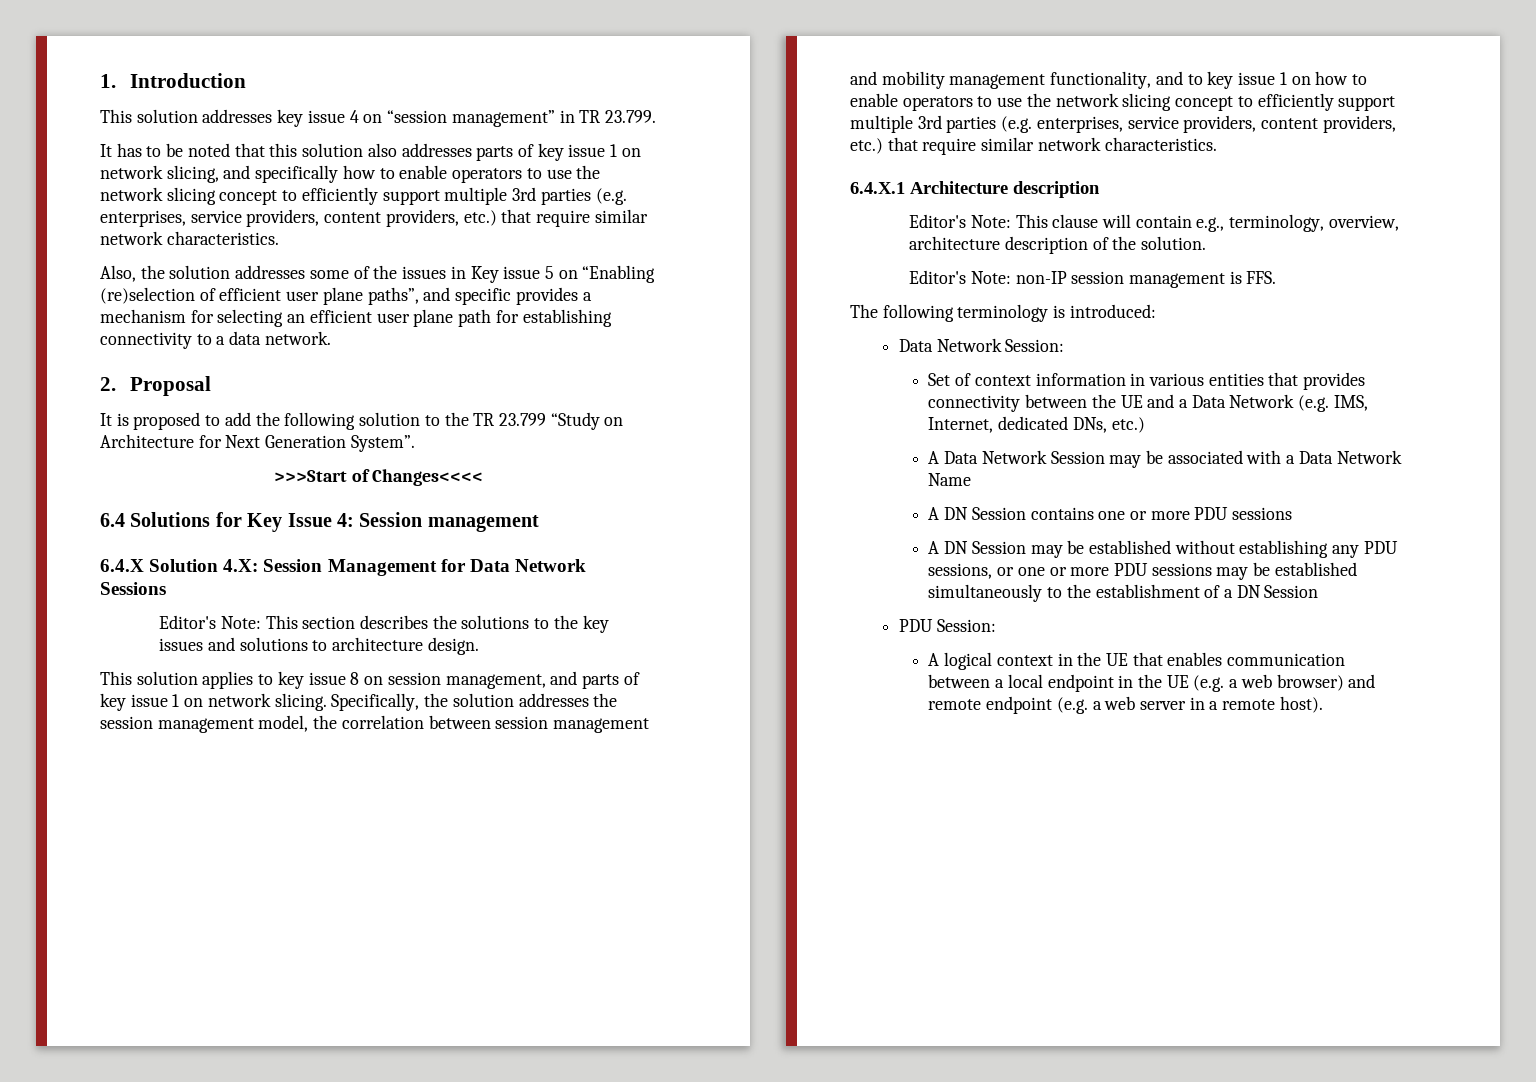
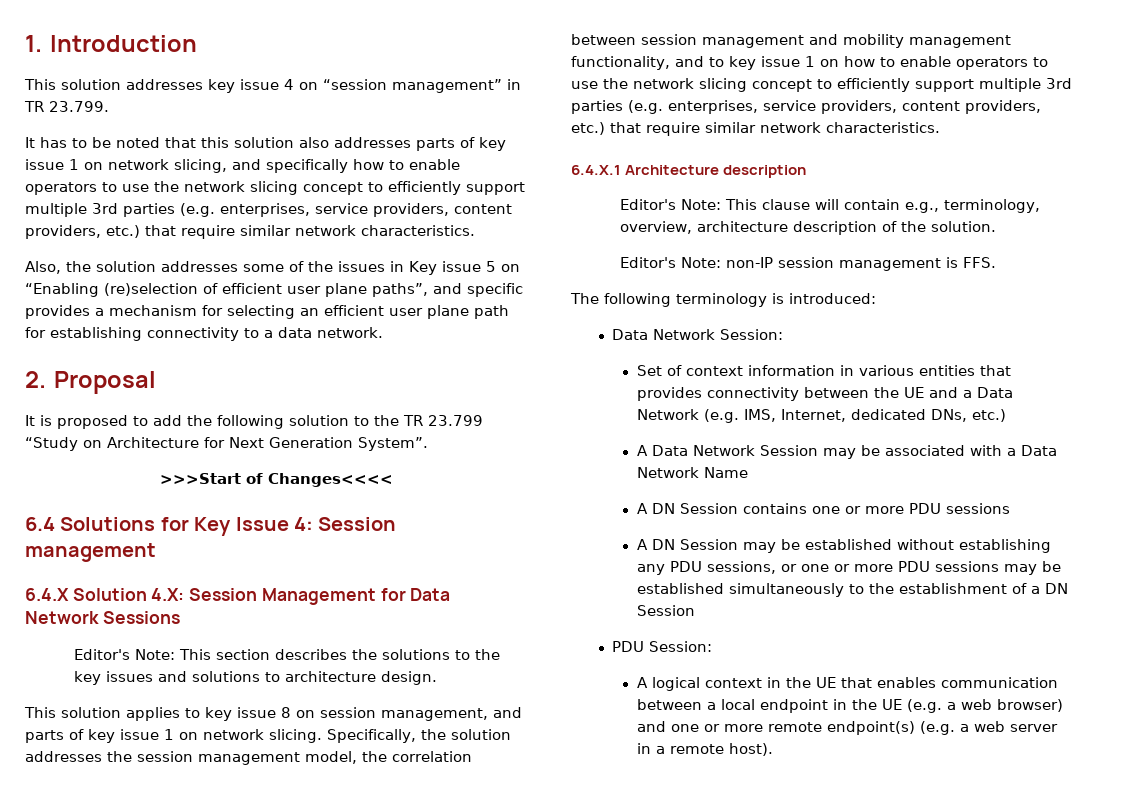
- A logical context in the UE that enables communication between a local endpoint in the UE (e.g. a web browser) and remote endpoint (e.g. a web server in a remote host).
+ A logical context in the UE that enables communication between a local endpoint in the UE (e.g. a web browser) and one or more remote endpoint(s) (e.g. a web server in a remote host).

